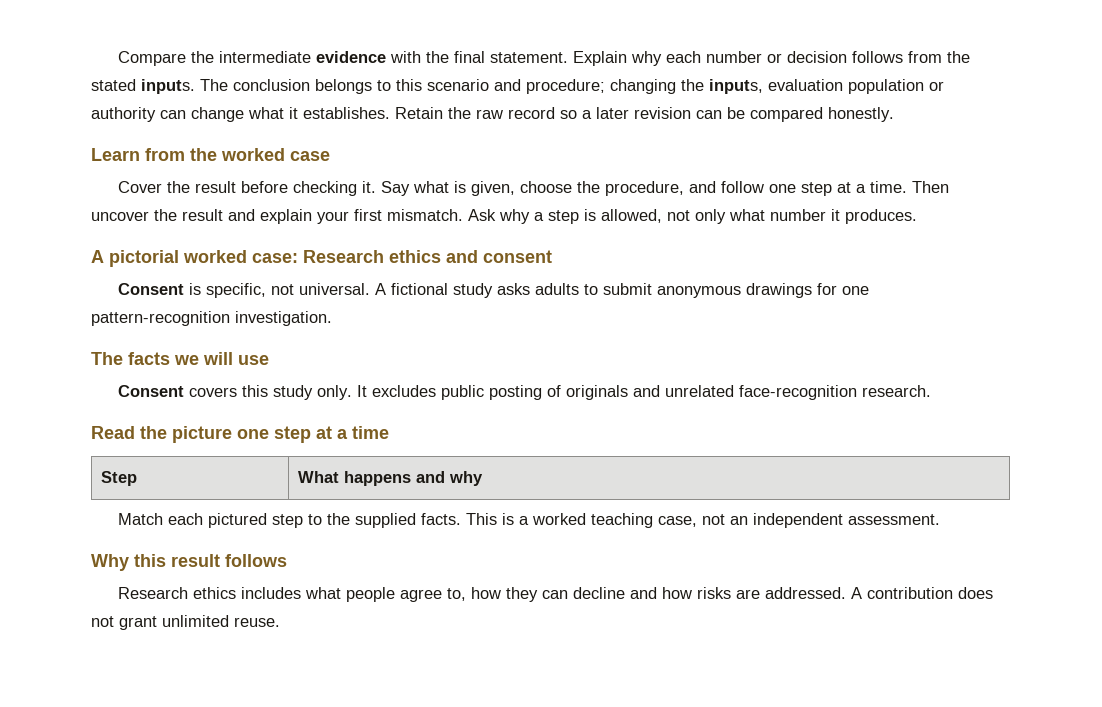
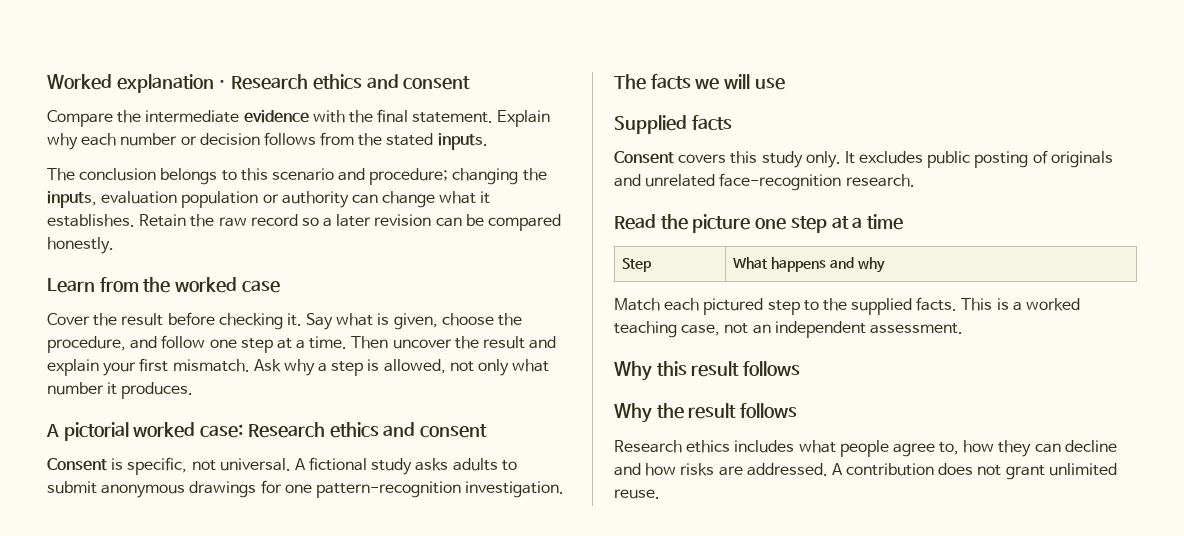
+ Worked explanation · Research ethics and consent
- Explain why each number or decision follows from the stated inputs. The conclusion belongs to this scenario and procedure; changing the inputs, evaluation population or authority can change what it establishes.
+ Explain why each number or decision follows from the stated inputs.
+ The conclusion belongs to this scenario and procedure; changing the inputs, evaluation population or authority can change what it establishes.
+ Supplied facts
+ Why the result follows

